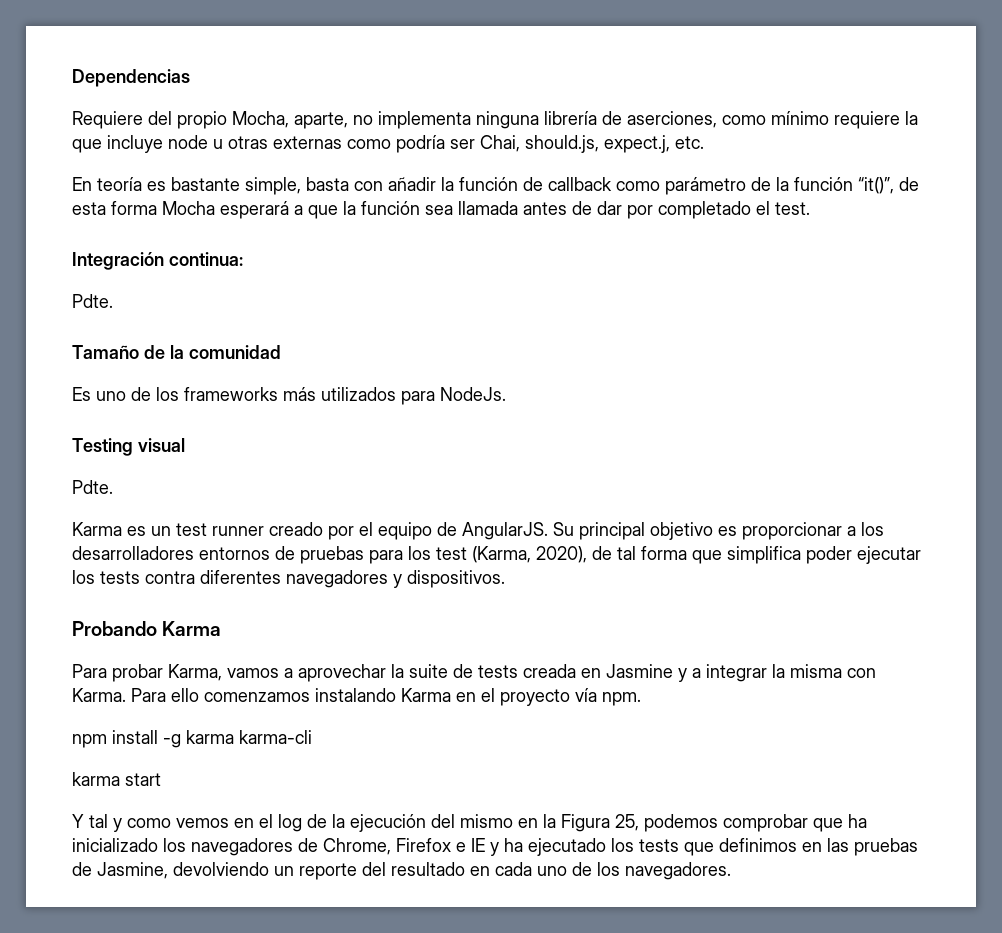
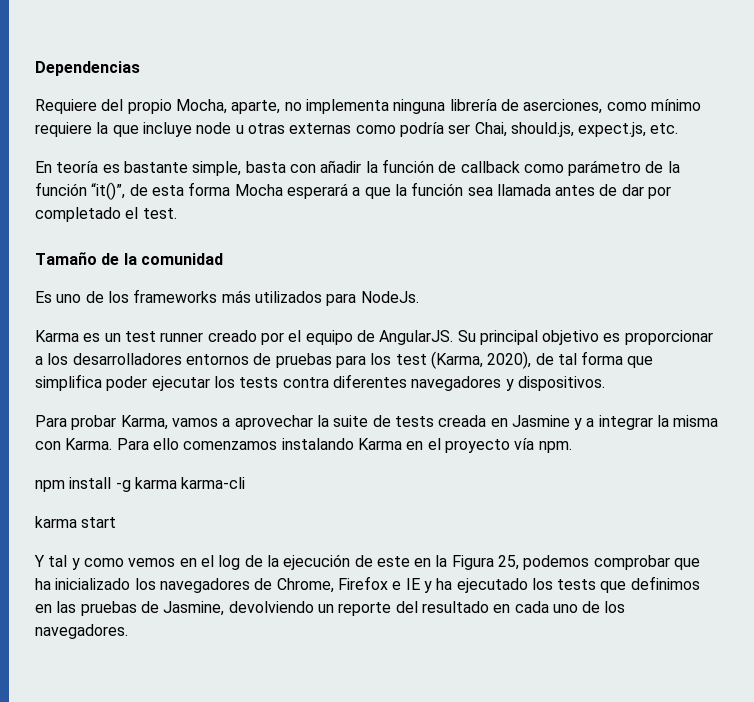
- Requiere del propio Mocha, aparte, no implementa ninguna librería de aserciones, como mínimo requiere la que incluye node u otras externas como podría ser Chai, should.js, expect.j, etc.
+ Requiere del propio Mocha, aparte, no implementa ninguna librería de aserciones, como mínimo requiere la que incluye node u otras externas como podría ser Chai, should.js, expect.js, etc.
- Integración continua:
- Pdte.
- Testing visual
- Pdte.
- Probando Karma
- Y tal y como vemos en el log de la ejecución del mismo en la Figura 25, podemos comprobar que ha inicializado los navegadores de Chrome, Firefox e IE y ha ejecutado los tests que definimos en las pruebas de Jasmine, devolviendo un reporte del resultado en cada uno de los navegadores.
+ Y tal y como vemos en el log de la ejecución de este en la Figura 25, podemos comprobar que ha inicializado los navegadores de Chrome, Firefox e IE y ha ejecutado los tests que definimos en las pruebas de Jasmine, devolviendo un reporte del resultado en cada uno de los navegadores.

